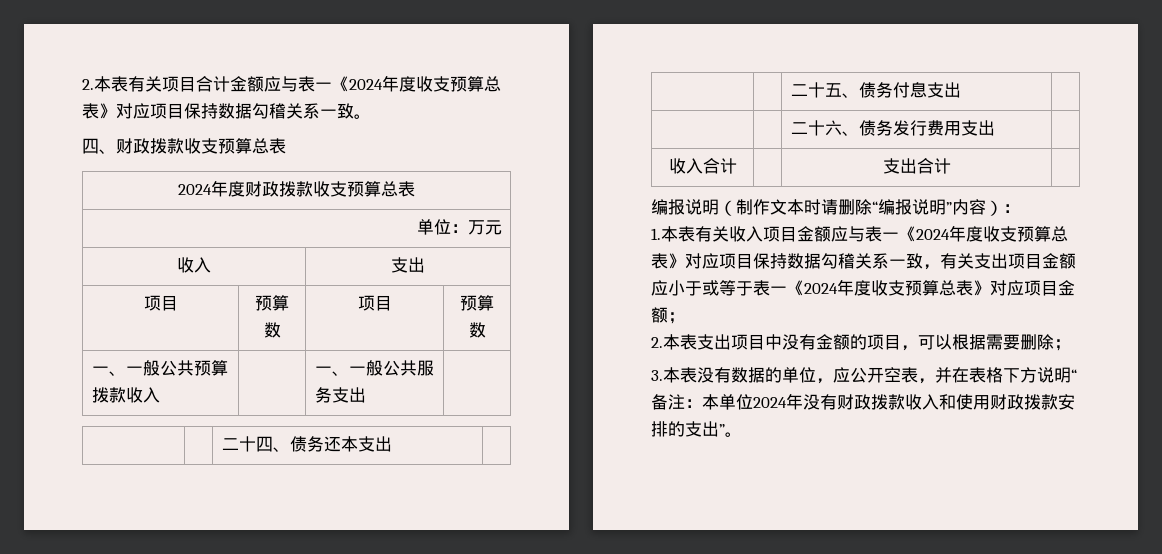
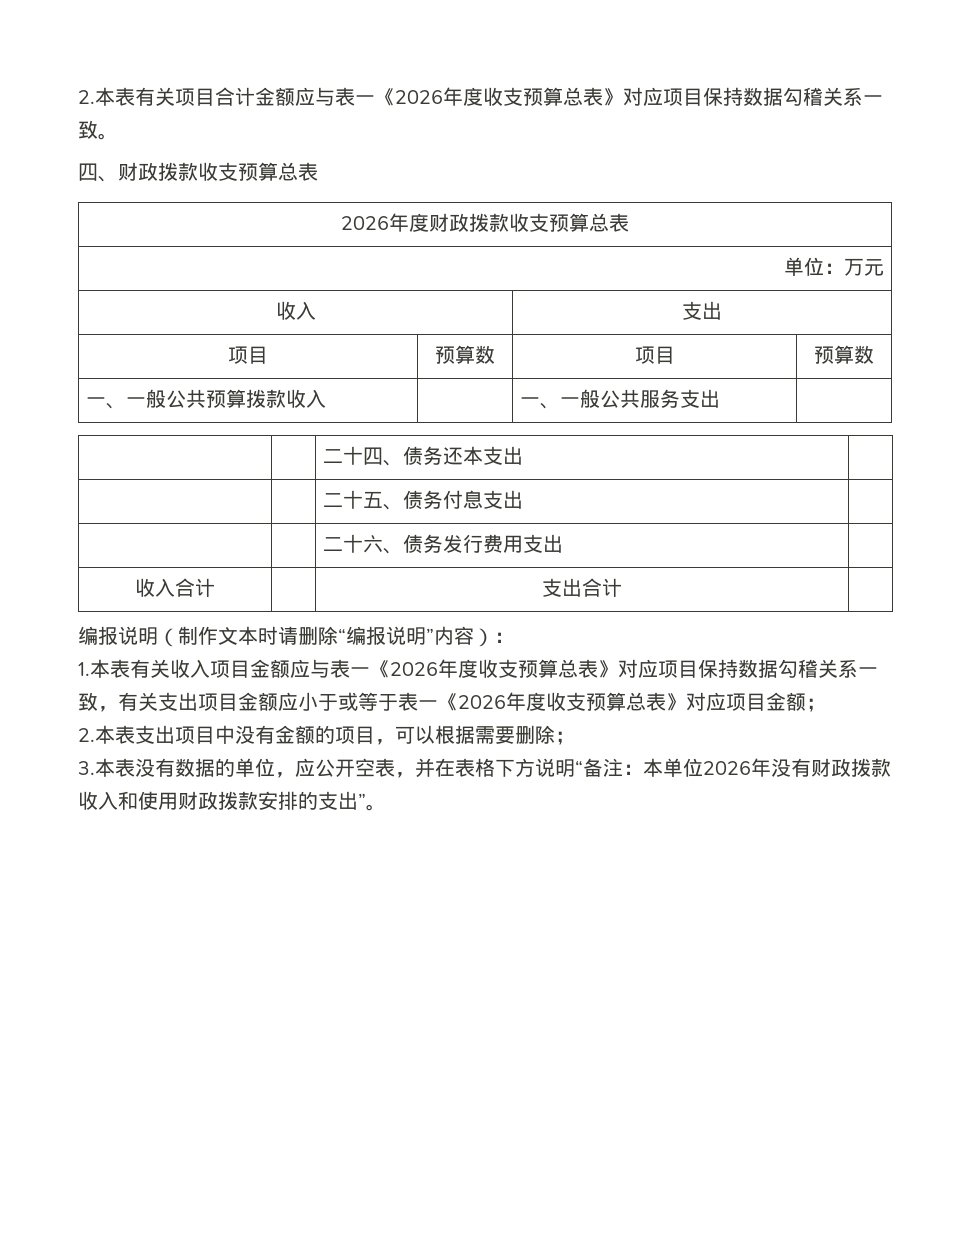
- 2.本表有关项目合计金额应与表一《2024年度收支预算总表》对应项目保持数据勾稽关系一致。
+ 2.本表有关项目合计金额应与表一《2026年度收支预算总表》对应项目保持数据勾稽关系一致。
- 2024年度财政拨款收支预算总表
+ 2026年度财政拨款收支预算总表
- 1.本表有关收入项目金额应与表一《2024年度收支预算总表》对应项目保持数据勾稽关系一致，有关支出项目金额应小于或等于表一《2024年度收支预算总表》对应项目金额；
+ 1.本表有关收入项目金额应与表一《2026年度收支预算总表》对应项目保持数据勾稽关系一致，有关支出项目金额应小于或等于表一《2026年度收支预算总表》对应项目金额；
- 3.本表没有数据的单位，应公开空表，并在表格下方说明“备注：本单位2024年没有财政拨款收入和使用财政拨款安排的支出”。
+ 3.本表没有数据的单位，应公开空表，并在表格下方说明“备注：本单位2026年没有财政拨款收入和使用财政拨款安排的支出”。

